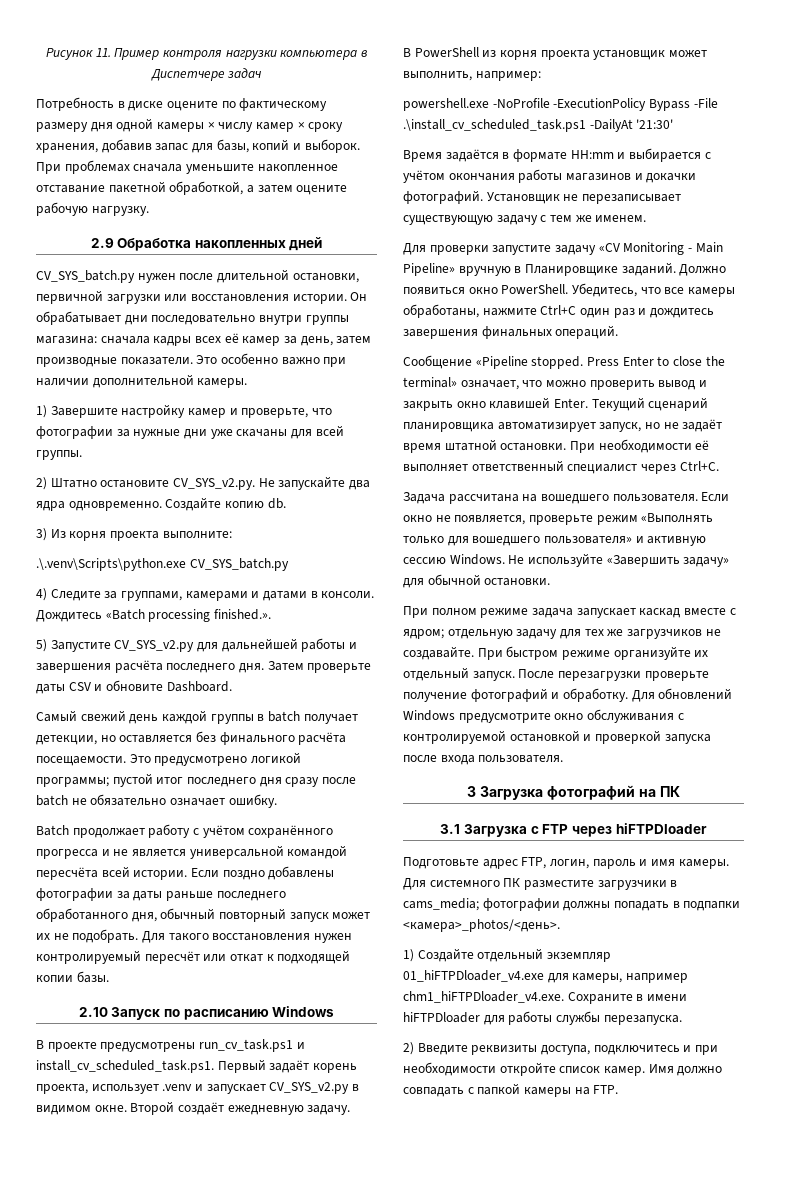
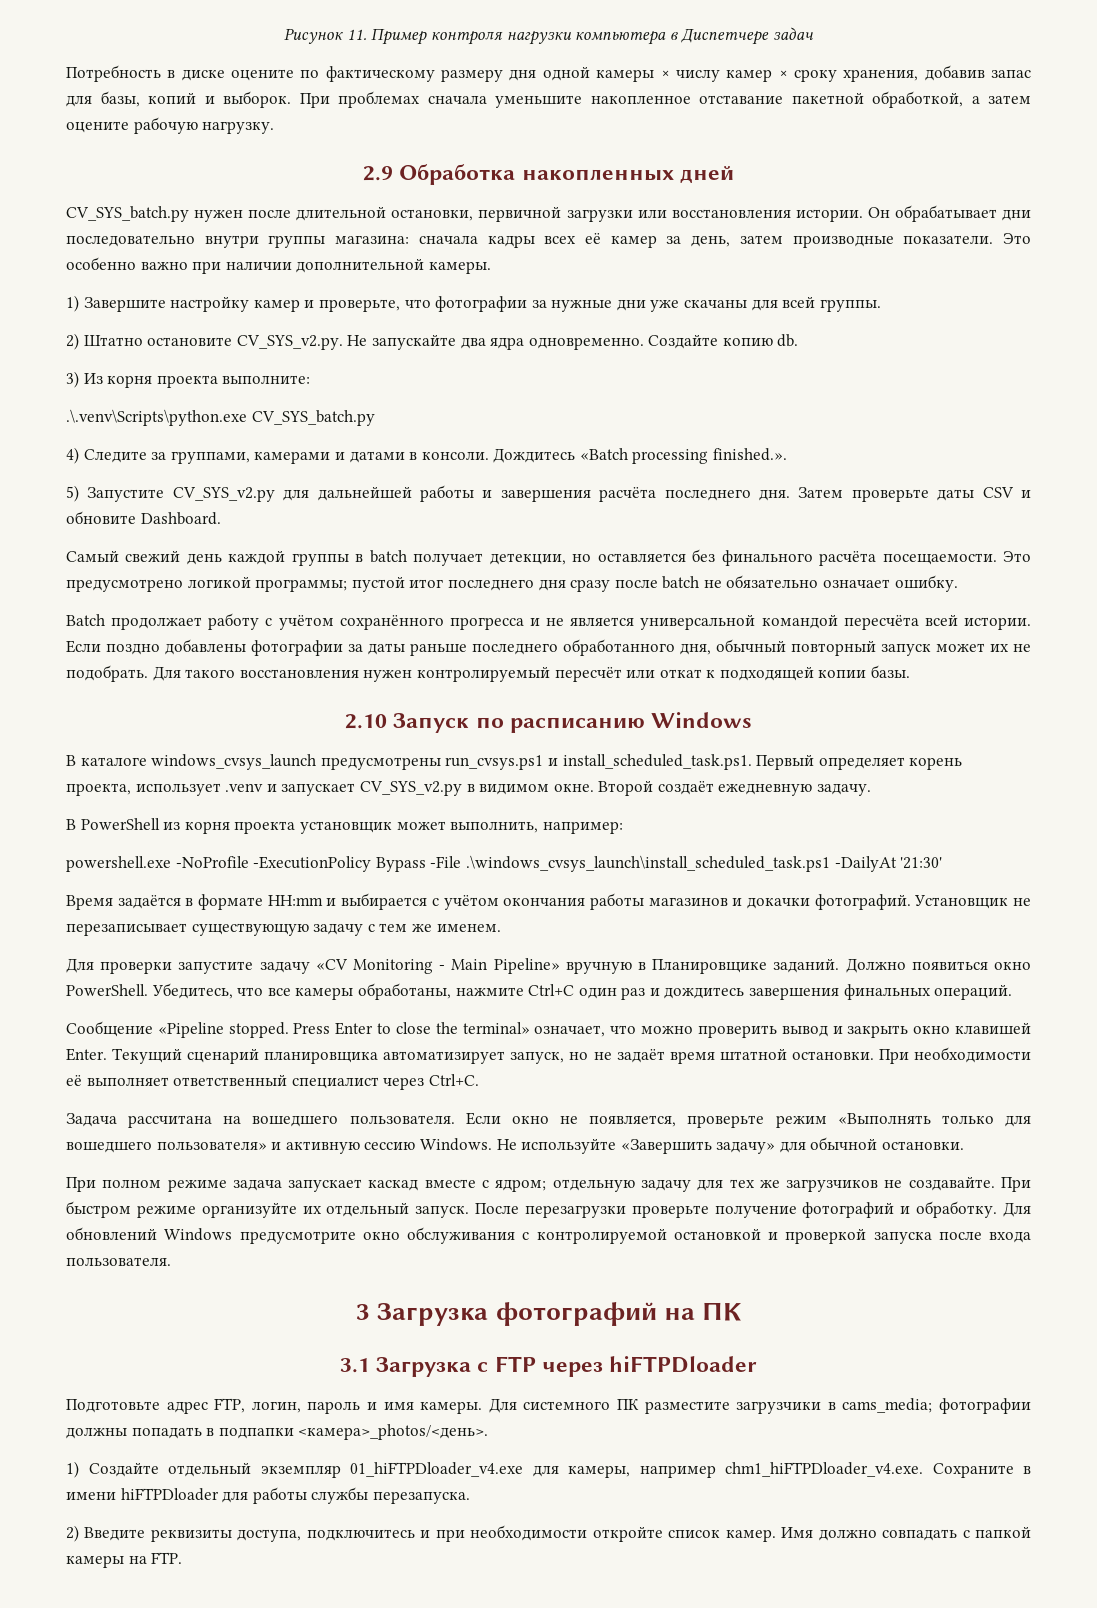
- В проекте предусмотрены run_cv_task.ps1 и install_cv_scheduled_task.ps1. Первый задаёт корень проекта, использует .venv и запускает CV_SYS_v2.py в видимом окне.
+ В каталоге windows_cvsys_launch предусмотрены run_cvsys.ps1 и install_scheduled_task.ps1. Первый определяет корень проекта, использует .venv и запускает CV_SYS_v2.py в видимом окне.
- powershell.exe -NoProfile -ExecutionPolicy Bypass -File .\install_cv_scheduled_task.ps1 -DailyAt '21:30'
+ powershell.exe -NoProfile -ExecutionPolicy Bypass -File .\windows_cvsys_launch\install_scheduled_task.ps1 -DailyAt '21:30'

